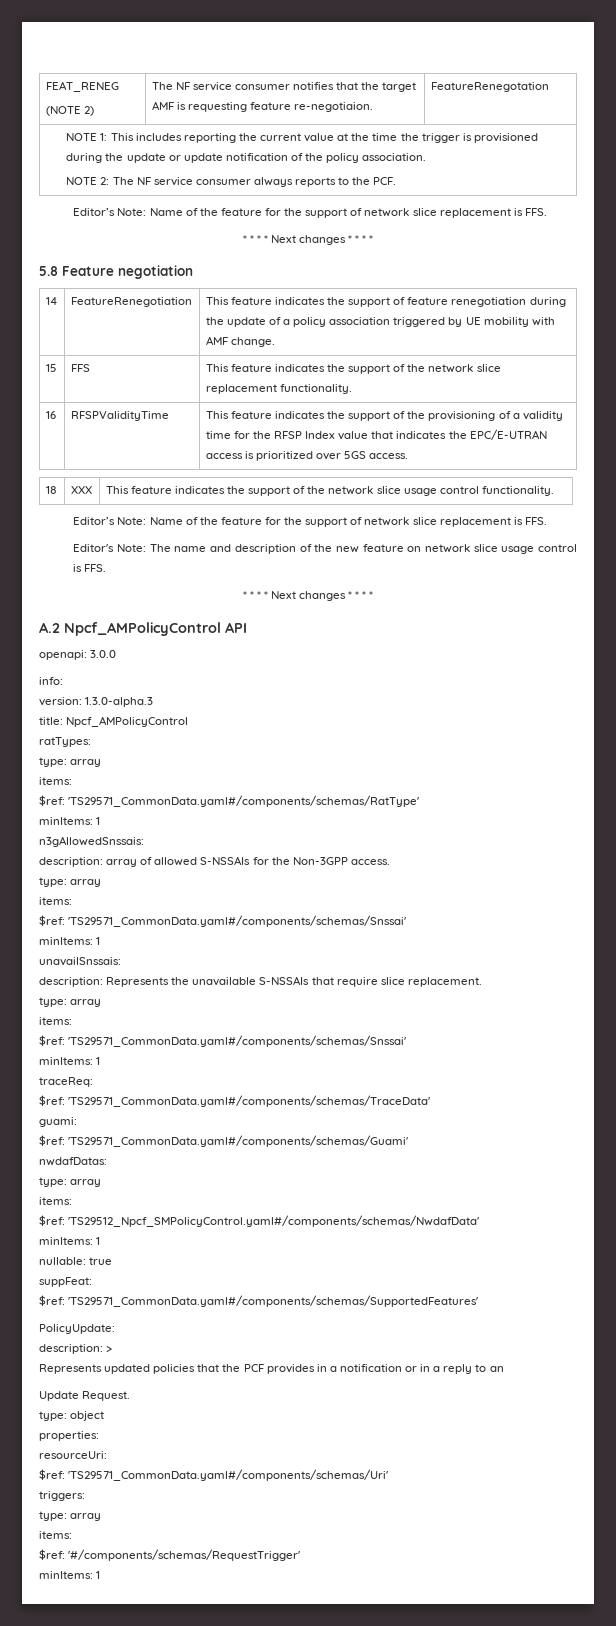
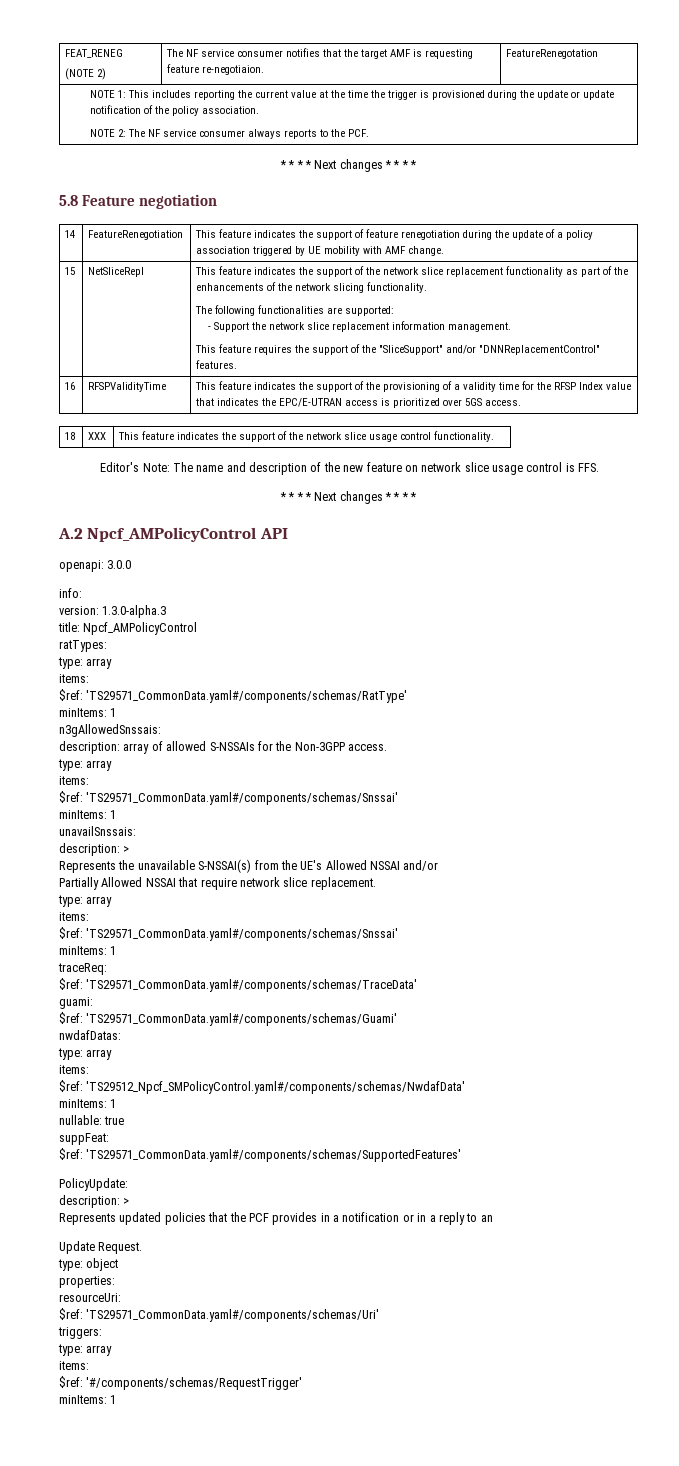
  NOTE 1: This includes reporting the current value at the time the trigger is provisioned during the update or update notification of the policy association.
  NOTE 2: The NF service consumer always reports to the PCF.
- Editor’s Note: Name of the feature for the support of network slice replacement is FFS.
- FFS
+ NetSliceRepl
- This feature indicates the support of the network slice replacement functionality.
+ This feature indicates the support of the network slice replacement functionality as part of the enhancements of the network slicing functionality.
+ The following functionalities are supported:
+ - Support the network slice replacement information management.
+ This feature requires the support of the "SliceSupport" and/or "DNNReplacementControl" features.
  18 | XXX | This feature indicates the support of the network slice usage control functionality.
- Editor’s Note: Name of the feature for the support of network slice replacement is FFS.
  unavailSnssais:
- description: Represents the unavailable S-NSSAIs that require slice replacement.
+ description: >
+ Represents the unavailable S-NSSAI(s) from the UE's Allowed NSSAI and/or
+ Partially Allowed NSSAI that require network slice replacement.

